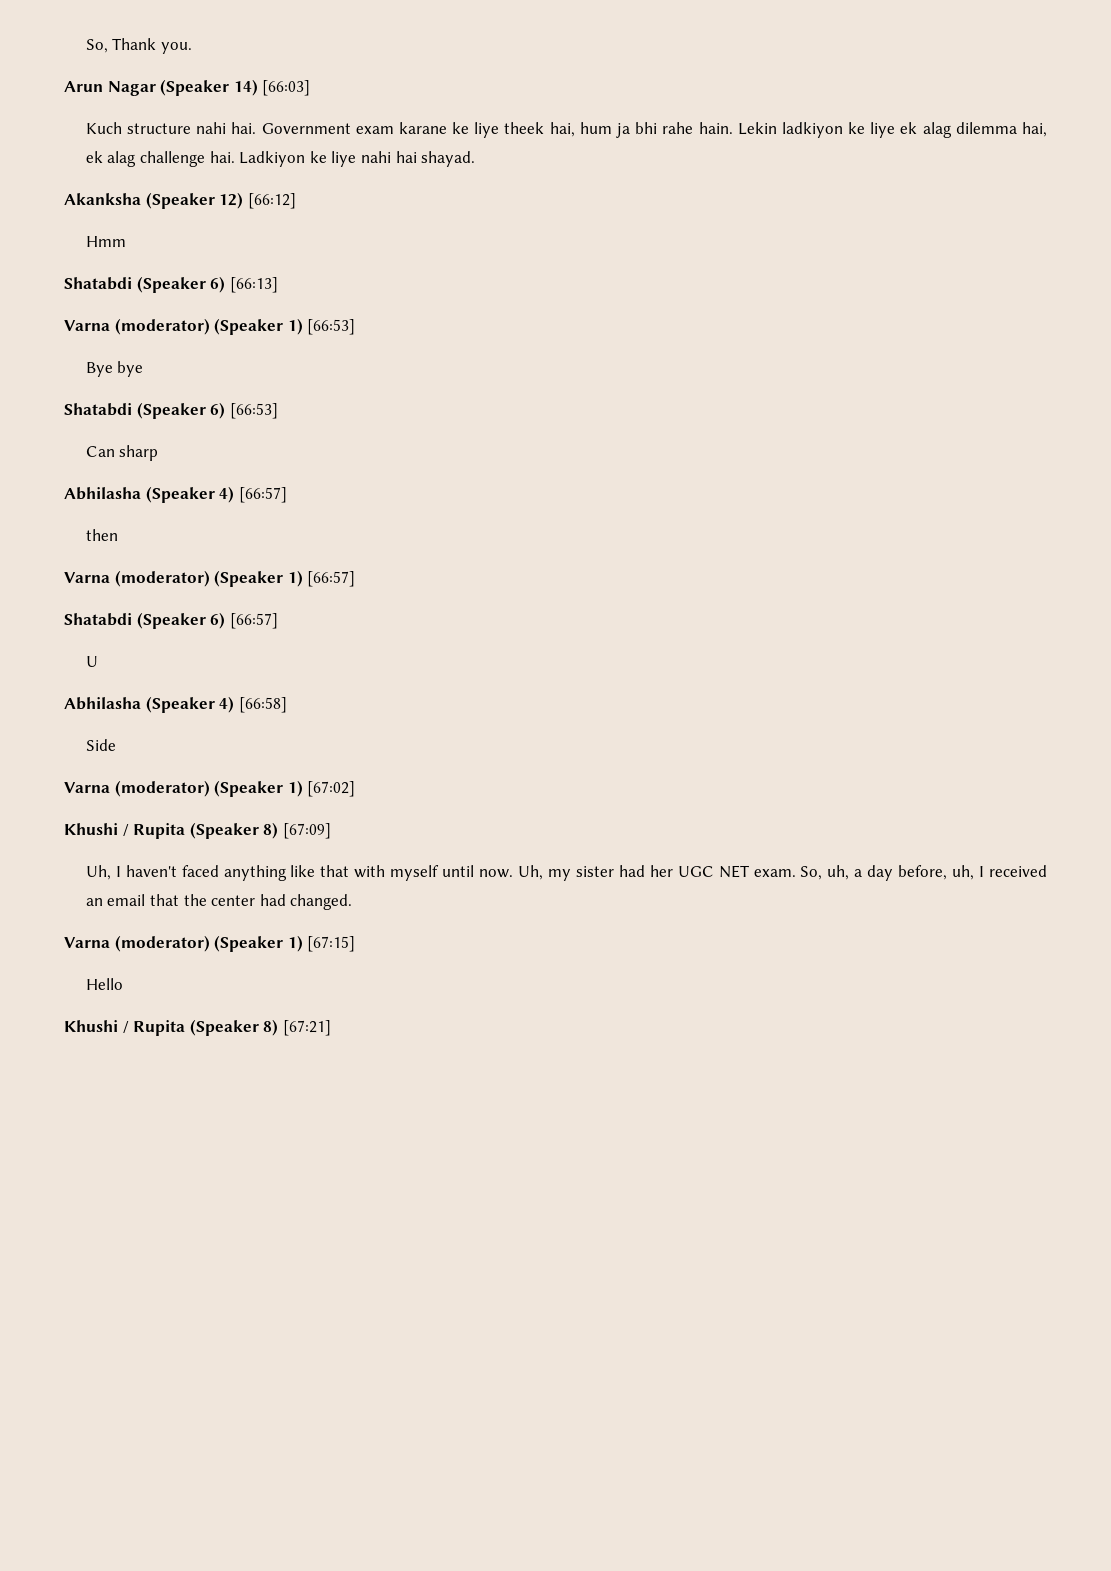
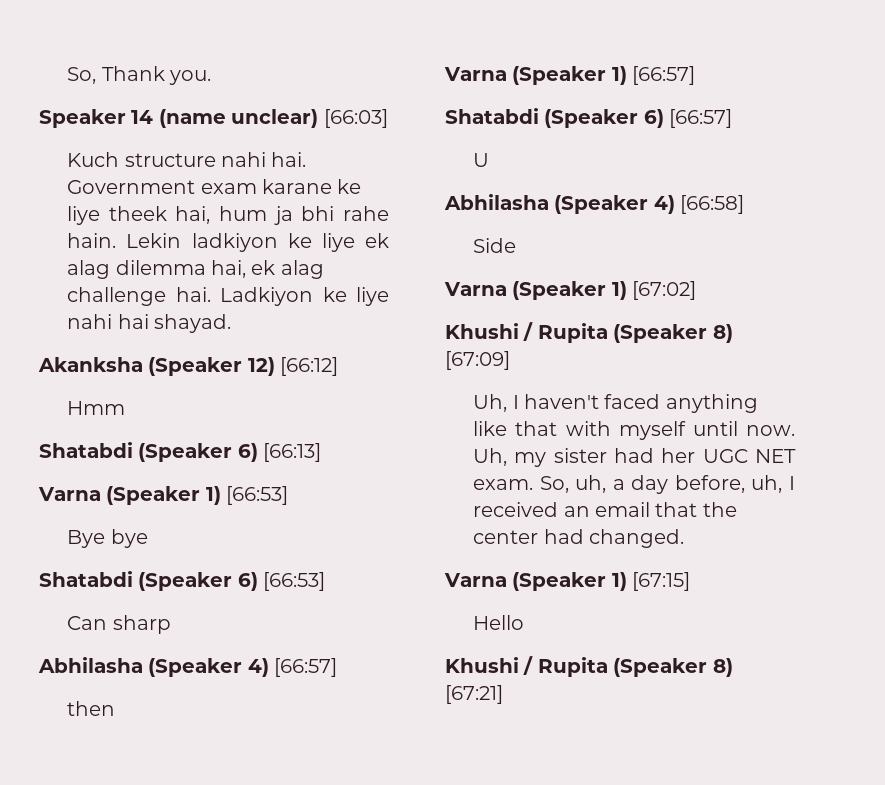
- Arun Nagar (Speaker 14) [66:03]
+ Speaker 14 (name unclear) [66:03]
- Varna (moderator) (Speaker 1) [66:53]
+ Varna (Speaker 1) [66:53]
- Varna (moderator) (Speaker 1) [66:57]
+ Varna (Speaker 1) [66:57]
- Varna (moderator) (Speaker 1) [67:02]
+ Varna (Speaker 1) [67:02]
- Varna (moderator) (Speaker 1) [67:15]
+ Varna (Speaker 1) [67:15]

